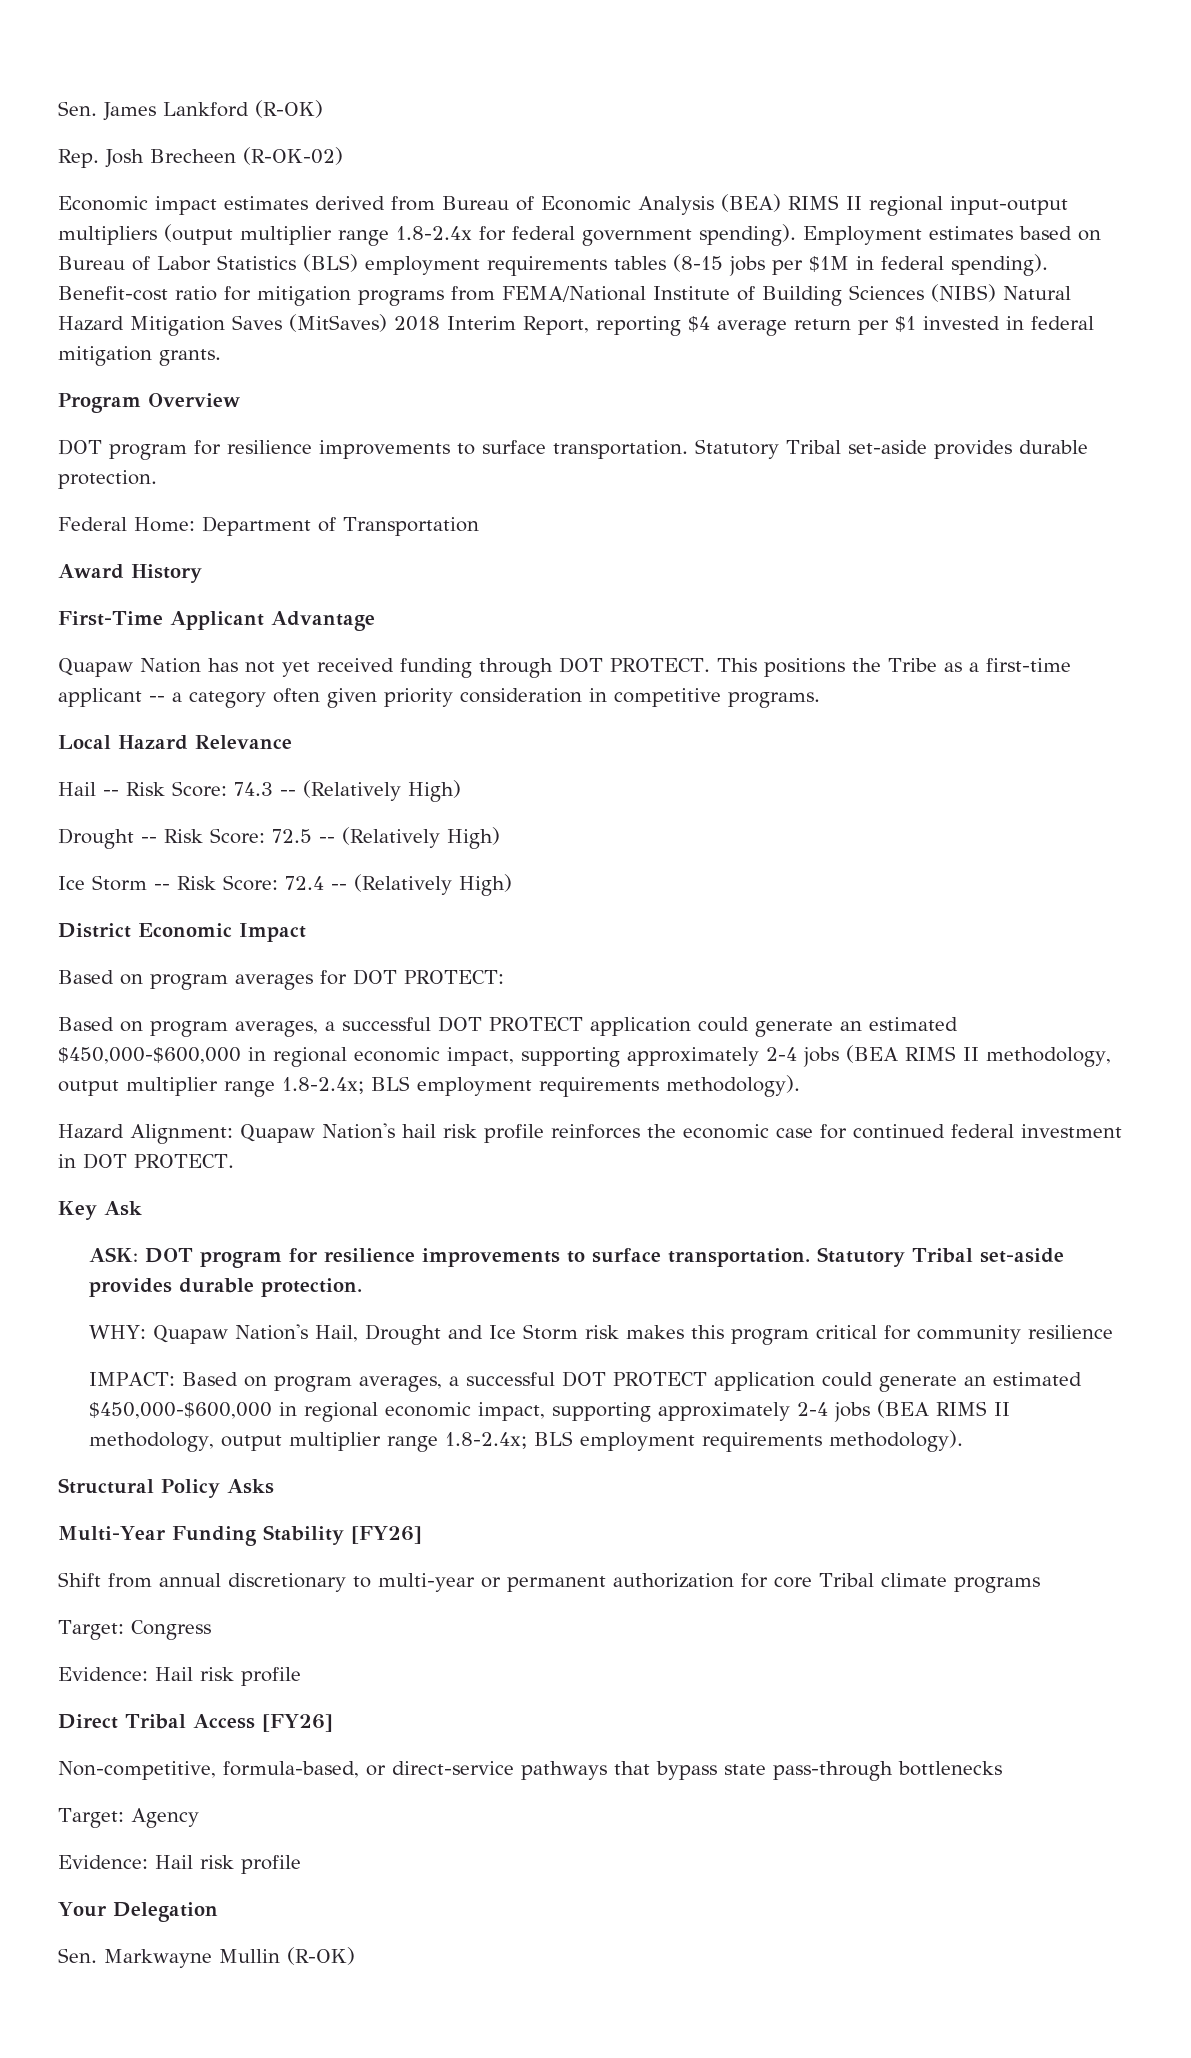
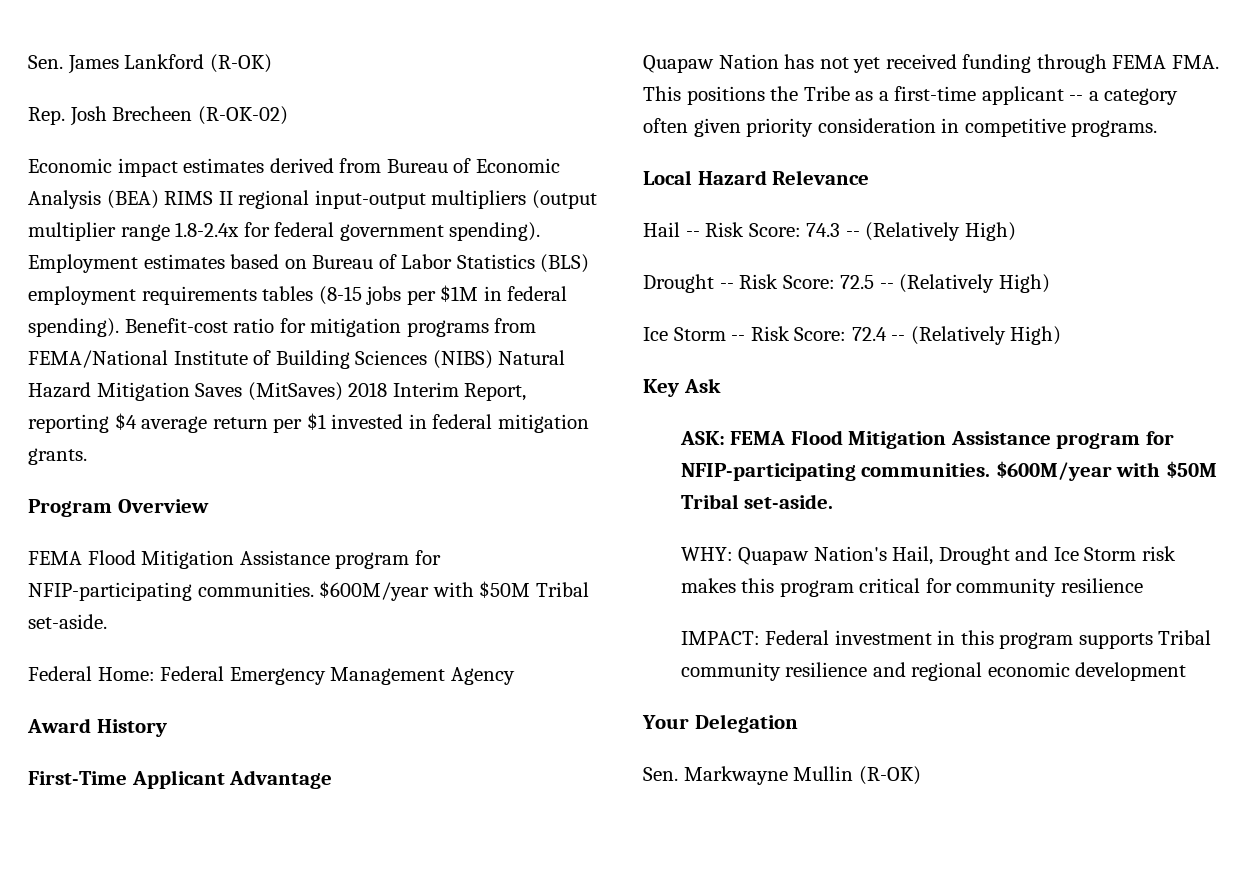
  Program Overview
- DOT program for resilience improvements to surface transportation. Statutory Tribal set-aside provides durable protection.
- Federal Home: Department of Transportation
+ FEMA Flood Mitigation Assistance program for NFIP-participating communities. $600M/year with $50M Tribal set-aside.
+ Federal Home: Federal Emergency Management Agency
- Quapaw Nation has not yet received funding through DOT PROTECT. This positions the Tribe as a first-time applicant -- a category often given priority consideration in competitive programs.
+ Quapaw Nation has not yet received funding through FEMA FMA. This positions the Tribe as a first-time applicant -- a category often given priority consideration in competitive programs.
- District Economic Impact
- Based on program averages for DOT PROTECT:
- Based on program averages, a successful DOT PROTECT application could generate an estimated $450,000-$600,000 in regional economic impact, supporting approximately 2-4 jobs (BEA RIMS II methodology, output multiplier range 1.8-2.4x; BLS employment requirements methodology).
- Hazard Alignment: Quapaw Nation's hail risk profile reinforces the economic case for continued federal investment in DOT PROTECT.
  Key Ask
- ASK: DOT program for resilience improvements to surface transportation. Statutory Tribal set-aside provides durable protection.
+ ASK: FEMA Flood Mitigation Assistance program for NFIP-participating communities. $600M/year with $50M Tribal set-aside.
- IMPACT: Based on program averages, a successful DOT PROTECT application could generate an estimated $450,000-$600,000 in regional economic impact, supporting approximately 2-4 jobs (BEA RIMS II methodology, output multiplier range 1.8-2.4x; BLS employment requirements methodology).
- Structural Policy Asks
- Multi-Year Funding Stability [FY26]
- Shift from annual discretionary to multi-year or permanent authorization for core Tribal climate programs
- Target: Congress
- Evidence: Hail risk profile
- Direct Tribal Access [FY26]
- Non-competitive, formula-based, or direct-service pathways that bypass state pass-through bottlenecks
- Target: Agency
- Evidence: Hail risk profile
+ IMPACT: Federal investment in this program supports Tribal community resilience and regional economic development

